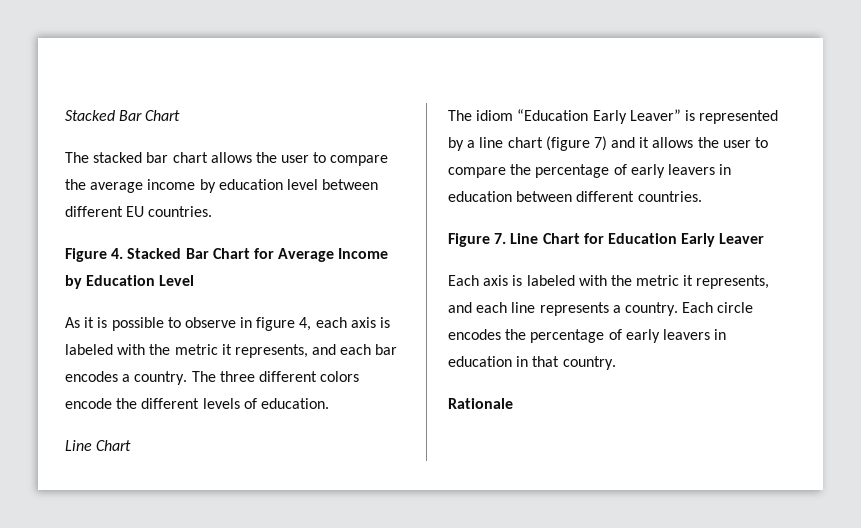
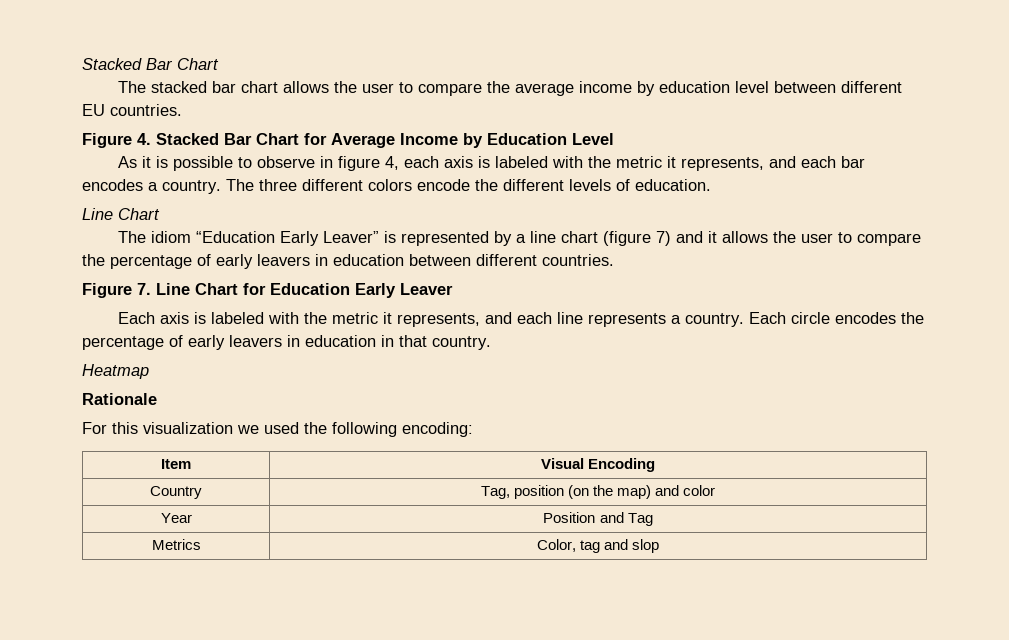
+ Heatmap
+ For this visualization we used the following encoding:
+ Item | Visual Encoding
+ Country | Tag, position (on the map) and color
+ Year | Position and Tag
+ Metrics | Color, tag and slop

